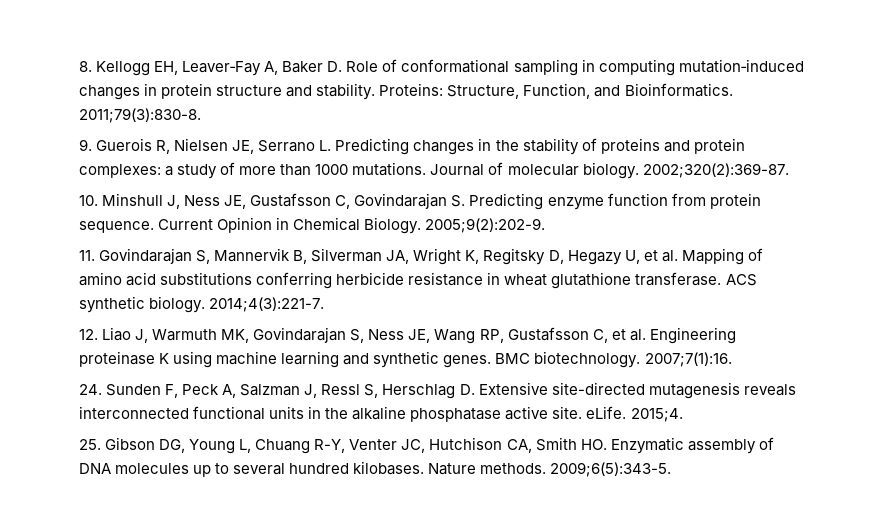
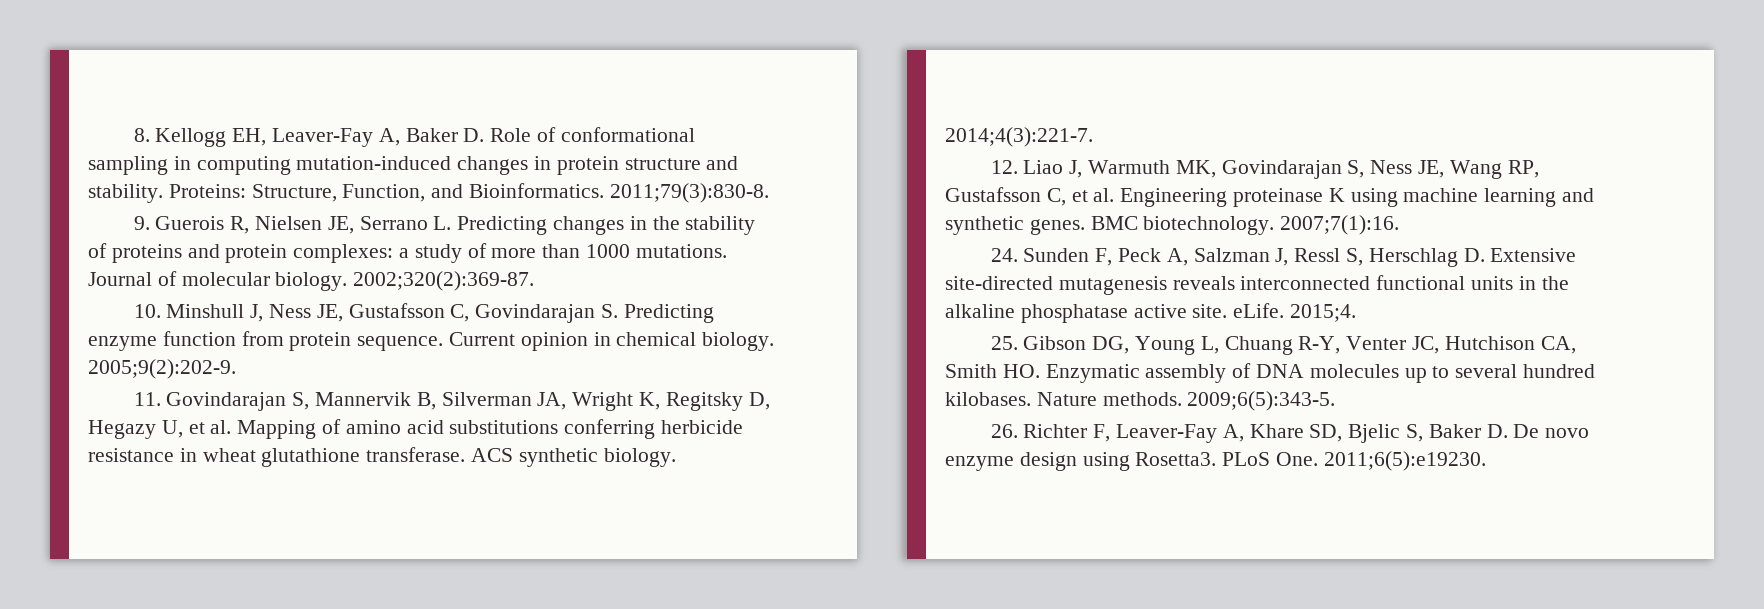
- Current Opinion in Chemical Biology.
+ Current opinion in chemical biology.
+ 26. Richter F, Leaver-Fay A, Khare SD, Bjelic S, Baker D. De novo enzyme design using Rosetta3. PLoS One. 2011;6(5):e19230.

